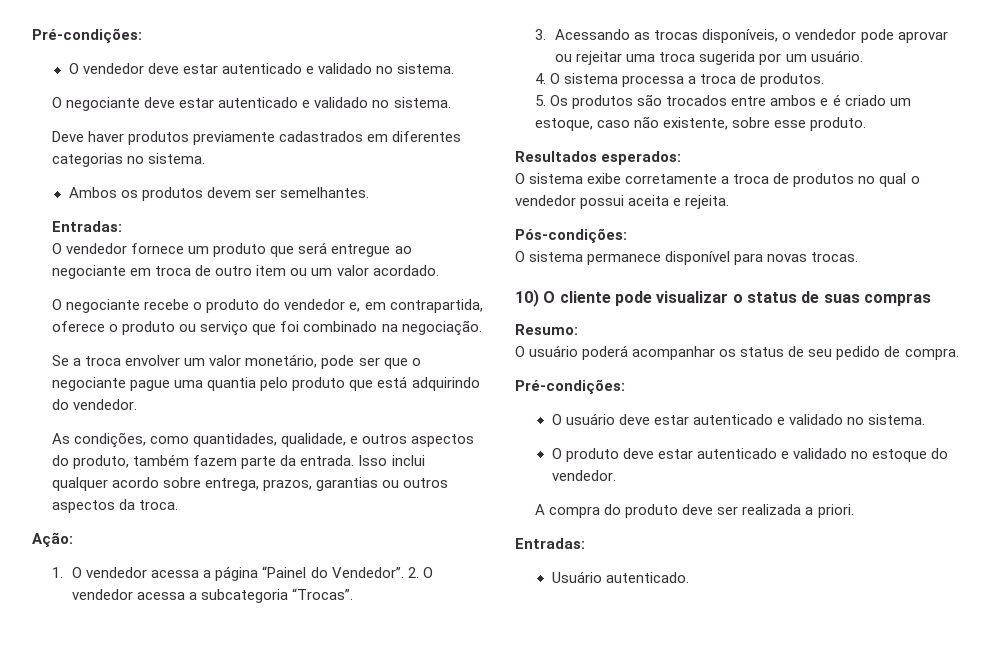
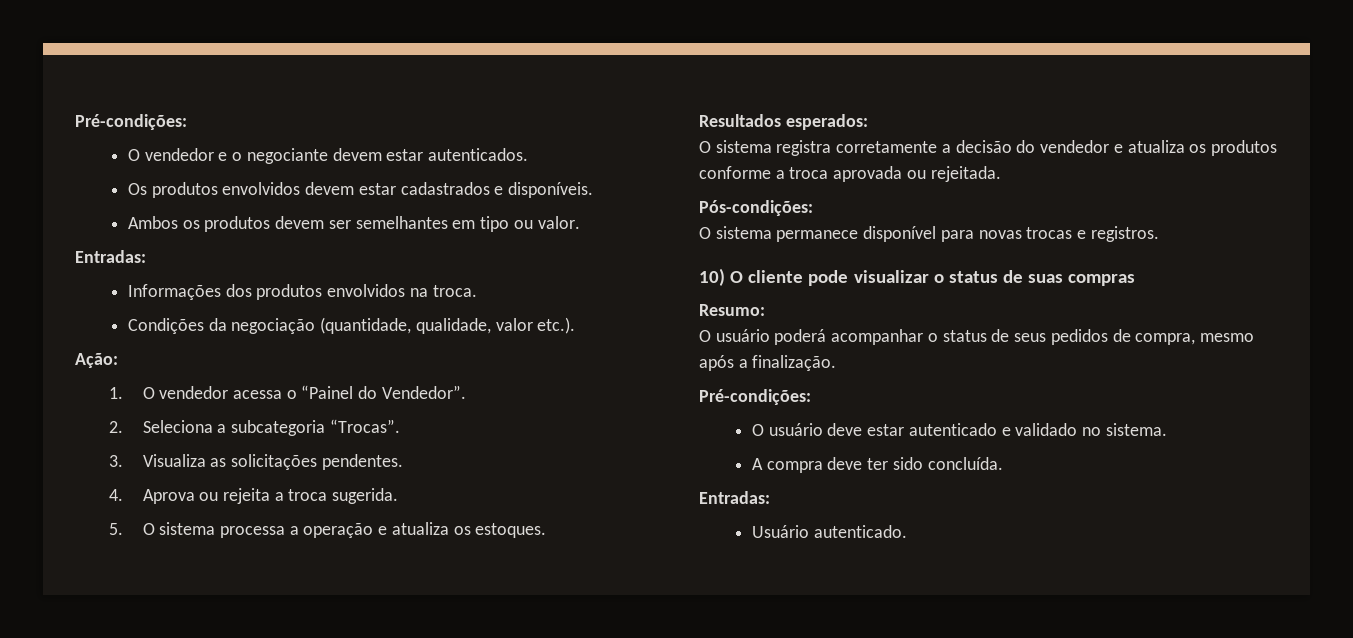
- O vendedor deve estar autenticado e validado no sistema.
- O negociante deve estar autenticado e validado no sistema.
- Deve haver produtos previamente cadastrados em diferentes categorias no sistema.
+ O vendedor e o negociante devem estar autenticados.
+ Os produtos envolvidos devem estar cadastrados e disponíveis.
- Ambos os produtos devem ser semelhantes.
+ Ambos os produtos devem ser semelhantes em tipo ou valor.
  Entradas:
- O vendedor fornece um produto que será entregue ao negociante em troca de outro item ou um valor acordado.
- O negociante recebe o produto do vendedor e, em contrapartida, oferece o produto ou serviço que foi combinado na negociação.
- Se a troca envolver um valor monetário, pode ser que o negociante pague uma quantia pelo produto que está adquirindo do vendedor.
- As condições, como quantidades, qualidade, e outros aspectos do produto, também fazem parte da entrada. Isso inclui qualquer acordo sobre entrega, prazos, garantias ou outros aspectos da troca.
+ Informações dos produtos envolvidos na troca.
+ Condições da negociação (quantidade, qualidade, valor etc.).
- 1. O vendedor acessa a página “Painel do Vendedor”. 2. O vendedor acessa a subcategoria “Trocas”.
+ 1. O vendedor acessa o “Painel do Vendedor”.
+ 2. Seleciona a subcategoria “Trocas”.
- 3. Acessando as trocas disponíveis, o vendedor pode aprovar ou rejeitar uma troca sugerida por um usuário.
- 4. O sistema processa a troca de produtos.
- 5. Os produtos são trocados entre ambos e é criado um estoque, caso não existente, sobre esse produto.
+ 3. Visualiza as solicitações pendentes.
+ 4. Aprova ou rejeita a troca sugerida.
+ 5. O sistema processa a operação e atualiza os estoques.
- O sistema exibe corretamente a troca de produtos no qual o vendedor possui aceita e rejeita.
+ O sistema registra corretamente a decisão do vendedor e atualiza os produtos conforme a troca aprovada ou rejeitada.
- O sistema permanece disponível para novas trocas.
+ O sistema permanece disponível para novas trocas e registros.
- O usuário poderá acompanhar os status de seu pedido de compra.
+ O usuário poderá acompanhar o status de seus pedidos de compra, mesmo após a finalização.
- O produto deve estar autenticado e validado no estoque do vendedor.
- A compra do produto deve ser realizada a priori.
+ A compra deve ter sido concluída.

